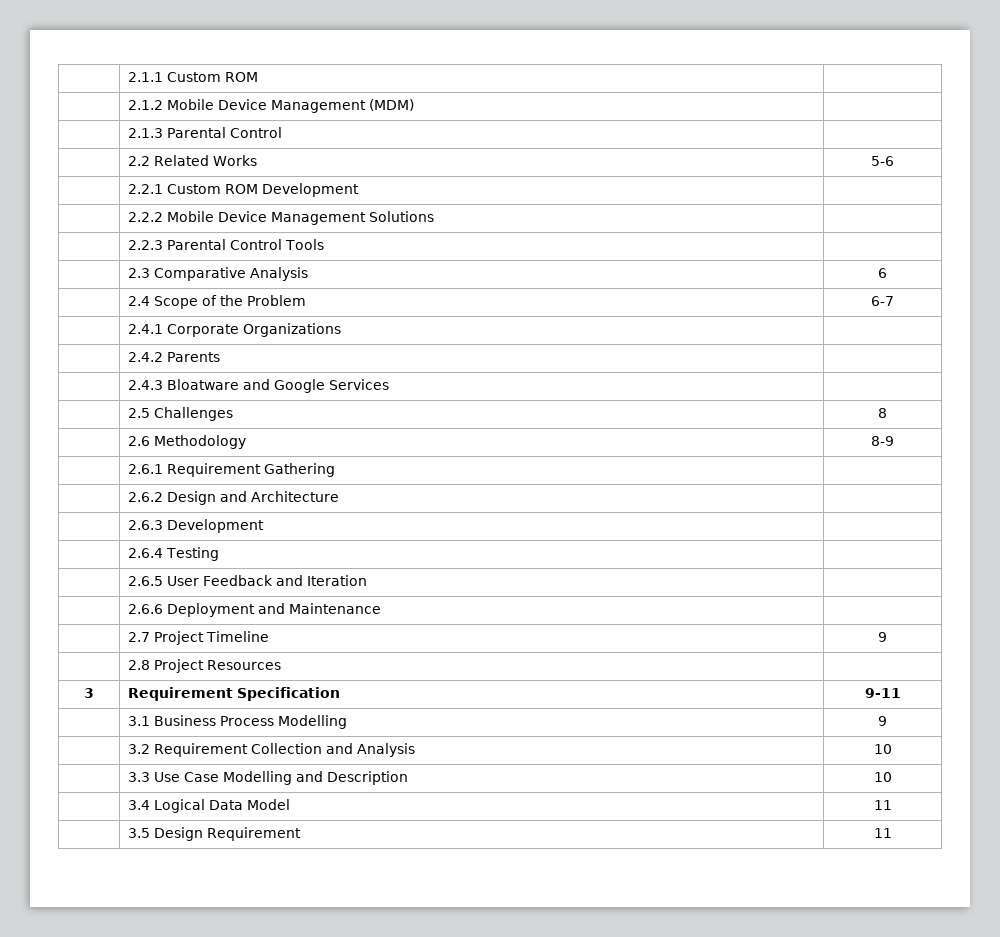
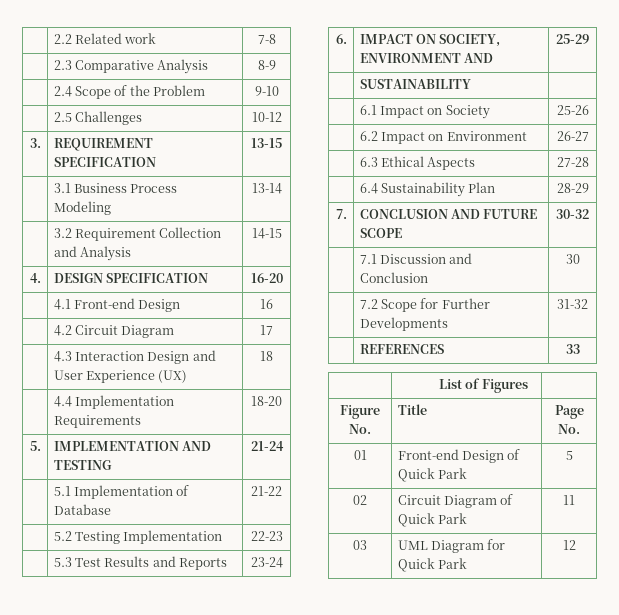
- | 2.1.1 Custom ROM |
- | 2.1.2 Mobile Device Management (MDM) |
- | 2.1.3 Parental Control |
- | 2.2 Related Works | 5-6
- | 2.2.1 Custom ROM Development |
- | 2.2.2 Mobile Device Management Solutions |
- | 2.2.3 Parental Control Tools |
+ | 2.2 Related work | 7-8
- | 2.3 Comparative Analysis | 6
+ | 2.3 Comparative Analysis | 8-9
- | 2.4 Scope of the Problem | 6-7
- | 2.4.1 Corporate Organizations |
- | 2.4.2 Parents |
- | 2.4.3 Bloatware and Google Services |
- | 2.5 Challenges | 8
- | 2.6 Methodology | 8-9
- | 2.6.1 Requirement Gathering |
- | 2.6.2 Design and Architecture |
- | 2.6.3 Development |
- | 2.6.4 Testing |
- | 2.6.5 User Feedback and Iteration |
- | 2.6.6 Deployment and Maintenance |
- | 2.7 Project Timeline | 9
- | 2.8 Project Resources |
- 3 | Requirement Specification | 9-11
+ | 2.4 Scope of the Problem | 9-10
+ | 2.5 Challenges | 10-12
+ 3. | REQUIREMENT SPECIFICATION | 13-15
- | 3.1 Business Process Modelling | 9
+ | 3.1 Business Process Modeling | 13-14
- | 3.2 Requirement Collection and Analysis | 10
- | 3.3 Use Case Modelling and Description | 10
- | 3.4 Logical Data Model | 11
- | 3.5 Design Requirement | 11
+ | 3.2 Requirement Collection and Analysis | 14-15
+ 4. | DESIGN SPECIFICATION | 16-20
+ | 4.1 Front-end Design | 16
+ | 4.2 Circuit Diagram | 17
+ | 4.3 Interaction Design and User Experience (UX) | 18
+ | 4.4 Implementation Requirements | 18-20
+ 5. | IMPLEMENTATION AND TESTING | 21-24
+ | 5.1 Implementation of Database | 21-22
+ | 5.2 Testing Implementation | 22-23
+ | 5.3 Test Results and Reports | 23-24
+ 6. | IMPACT ON SOCIETY, ENVIRONMENT AND | 25-29
+ | SUSTAINABILITY |
+ | 6.1 Impact on Society | 25-26
+ | 6.2 Impact on Environment | 26-27
+ | 6.3 Ethical Aspects | 27-28
+ | 6.4 Sustainability Plan | 28-29
+ 7. | CONCLUSION AND FUTURE SCOPE | 30-32
+ | 7.1 Discussion and Conclusion | 30
+ | 7.2 Scope for Further Developments | 31-32
+ | REFERENCES | 33
+ | List of Figures |
+ Figure No. | Title | Page No.
+ 01 | Front-end Design of Quick Park | 5
+ 02 | Circuit Diagram of Quick Park | 11
+ 03 | UML Diagram for Quick Park | 12

